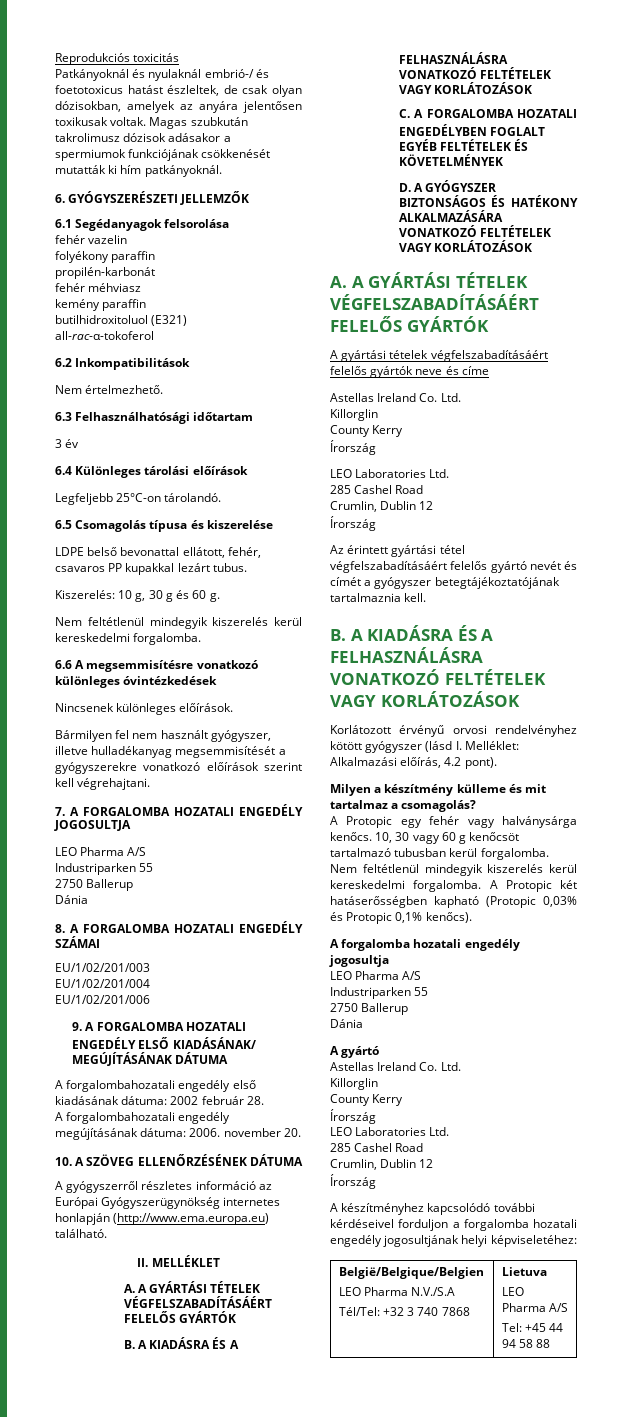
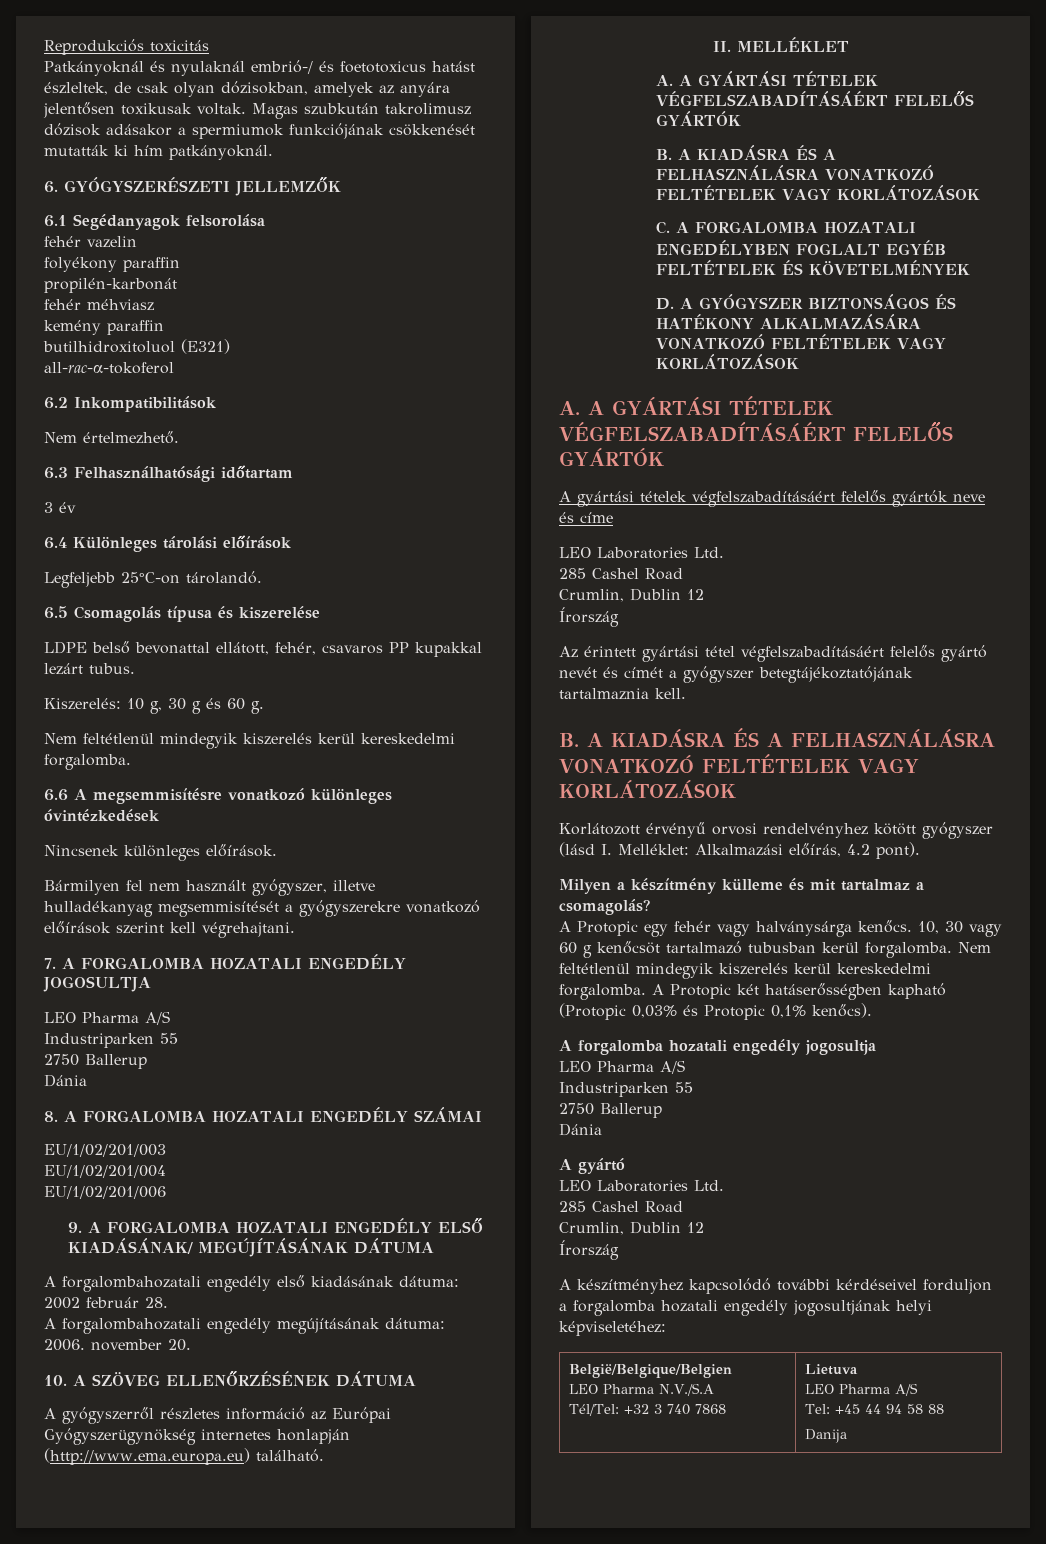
  A gyártási tételek végfelszabadításáért felelős gyártók neve és címe
- Astellas Ireland Co. Ltd.
- Killorglin
- County Kerry
- Írország
  A gyártó
- Astellas Ireland Co. Ltd.
- Killorglin
- County Kerry
- Írország
  België/Belgique/Belgien
  LEO Pharma N.V./S.A
  Tél/Tel: +32 3 740 7868 | Lietuva
  LEO Pharma A/S
  Tel: +45 44 94 58 88
+ Danija

